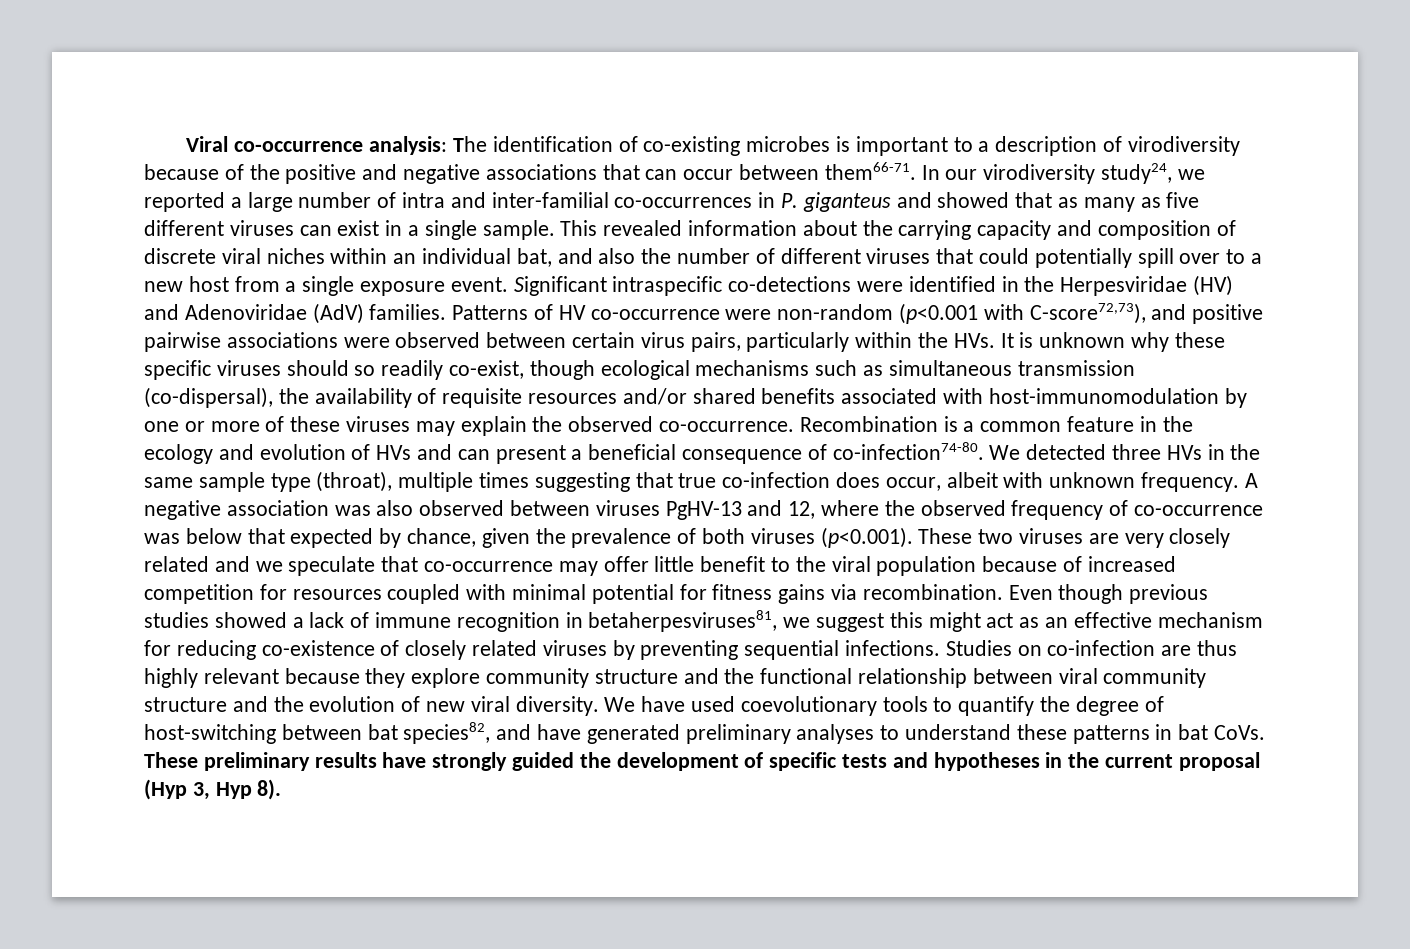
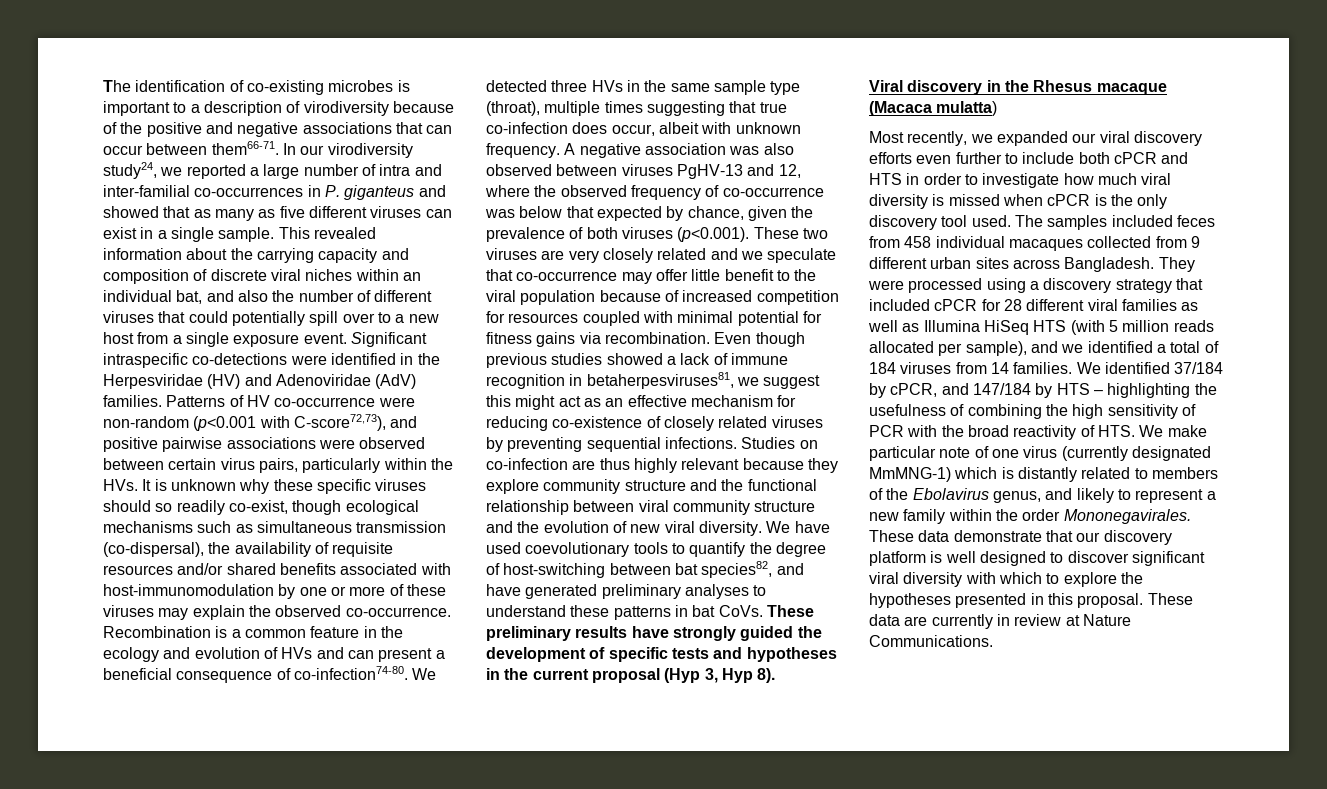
- Viral co-occurrence analysis: The identification of co-existing microbes is important to a description of virodiversity because of the positive and negative associations that can occur between them66-71.
+ The identification of co-existing microbes is important to a description of virodiversity because of the positive and negative associations that can occur between them66-71.
+ Viral discovery in the Rhesus macaque (Macaca mulatta)
+ Most recently, we expanded our viral discovery efforts even further to include both cPCR and HTS in order to investigate how much viral diversity is missed when cPCR is the only discovery tool used. The samples included feces from 458 individual macaques collected from 9 different urban sites across Bangladesh. They were processed using a discovery strategy that included cPCR for 28 different viral families as well as Illumina HiSeq HTS (with 5 million reads allocated per sample), and we identified a total of 184 viruses from 14 families. We identified 37/184 by cPCR, and 147/184 by HTS – highlighting the usefulness of combining the high sensitivity of PCR with the broad reactivity of HTS. We make particular note of one virus (currently designated MmMNG-1) which is distantly related to members of the Ebolavirus genus, and likely to represent a new family within the order Mononegavirales. These data demonstrate that our discovery platform is well designed to discover significant viral diversity with which to explore the hypotheses presented in this proposal. These data are currently in review at Nature Communications.

